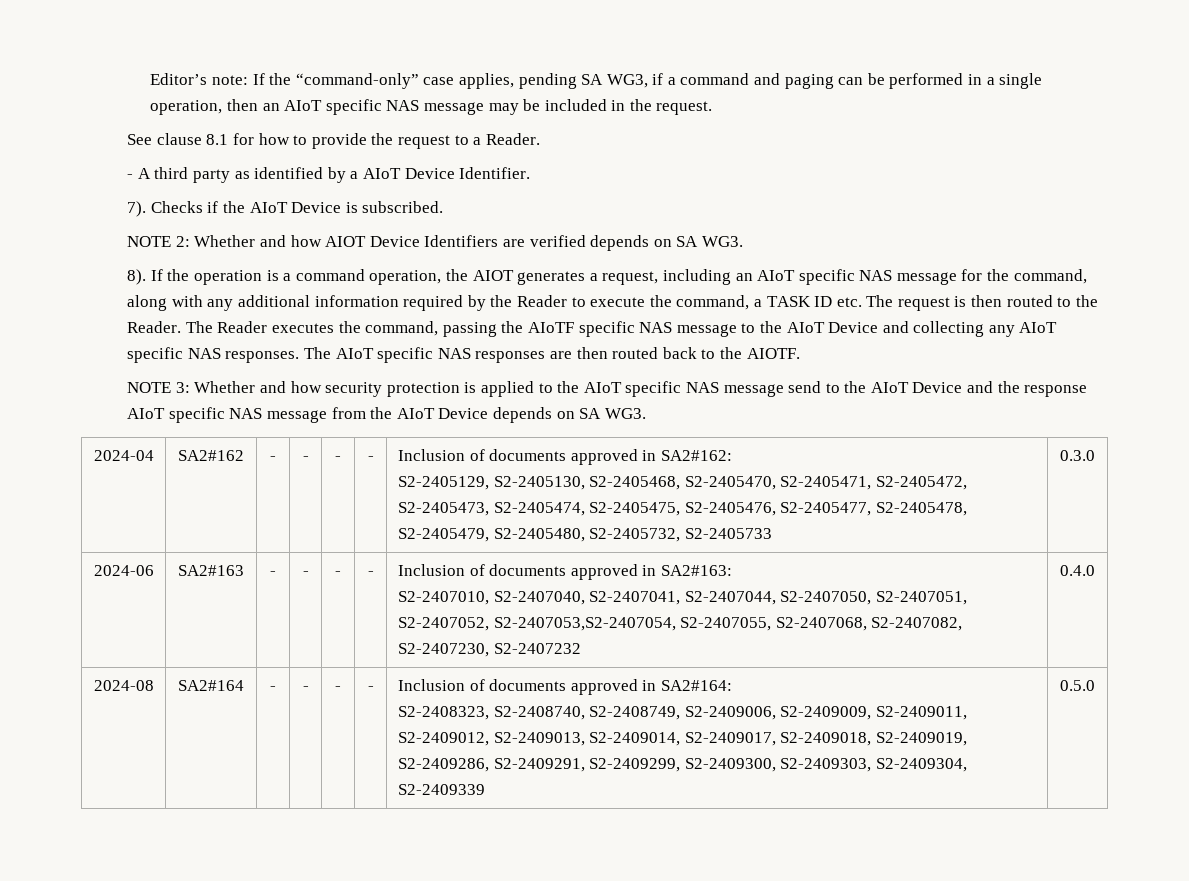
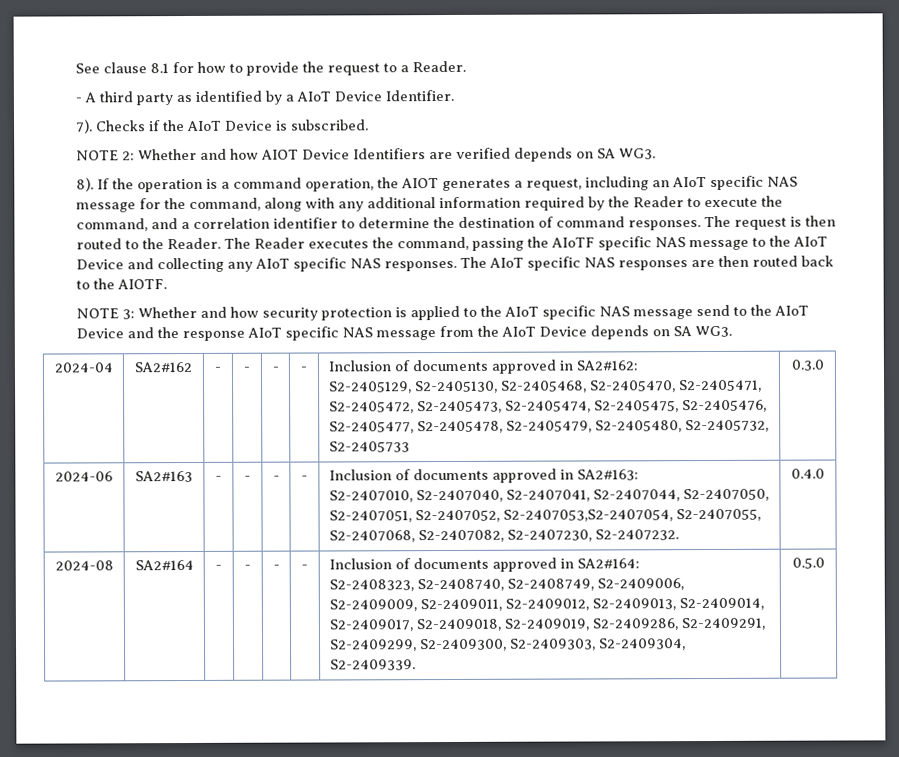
- Editor’s note: If the “command-only” case applies, pending SA WG3, if a command and paging can be performed in a single operation, then an AIoT specific NAS message may be included in the request.
- If the operation is a command operation, the AIOT generates a request, including an AIoT specific NAS message for the command, along with any additional information required by the Reader to execute the command, a TASK ID etc. The request is then routed to the Reader.
+ If the operation is a command operation, the AIOT generates a request, including an AIoT specific NAS message for the command, along with any additional information required by the Reader to execute the command, and a correlation identifier to determine the destination of command responses. The request is then routed to the Reader.
  2024-06 | SA2#163 | - | - | - | - | Inclusion of documents approved in SA2#163:
- S2-2407010, S2-2407040, S2-2407041, S2-2407044, S2-2407050, S2-2407051, S2-2407052, S2-2407053,S2-2407054, S2-2407055, S2-2407068, S2-2407082, S2-2407230, S2-2407232 | 0.4.0
+ S2-2407010, S2-2407040, S2-2407041, S2-2407044, S2-2407050, S2-2407051, S2-2407052, S2-2407053,S2-2407054, S2-2407055, S2-2407068, S2-2407082, S2-2407230, S2-2407232. | 0.4.0
  2024-08 | SA2#164 | - | - | - | - | Inclusion of documents approved in SA2#164:
- S2-2408323, S2-2408740, S2-2408749, S2-2409006, S2-2409009, S2-2409011, S2-2409012, S2-2409013, S2-2409014, S2-2409017, S2-2409018, S2-2409019, S2-2409286, S2-2409291, S2-2409299, S2-2409300, S2-2409303, S2-2409304, S2-2409339 | 0.5.0
+ S2-2408323, S2-2408740, S2-2408749, S2-2409006, S2-2409009, S2-2409011, S2-2409012, S2-2409013, S2-2409014, S2-2409017, S2-2409018, S2-2409019, S2-2409286, S2-2409291, S2-2409299, S2-2409300, S2-2409303, S2-2409304, S2-2409339. | 0.5.0

